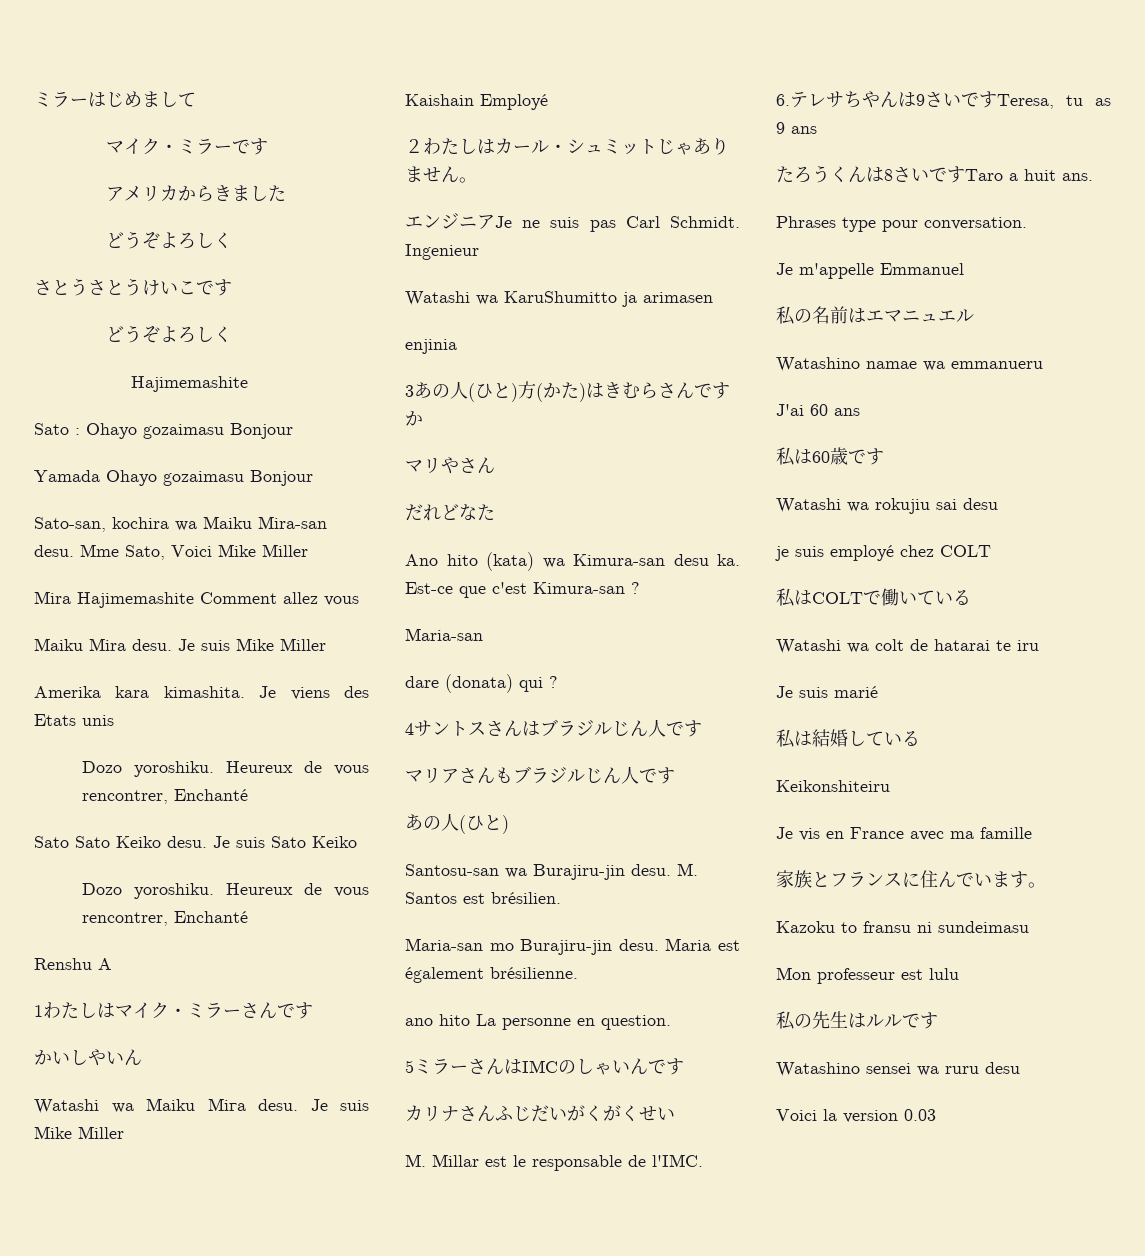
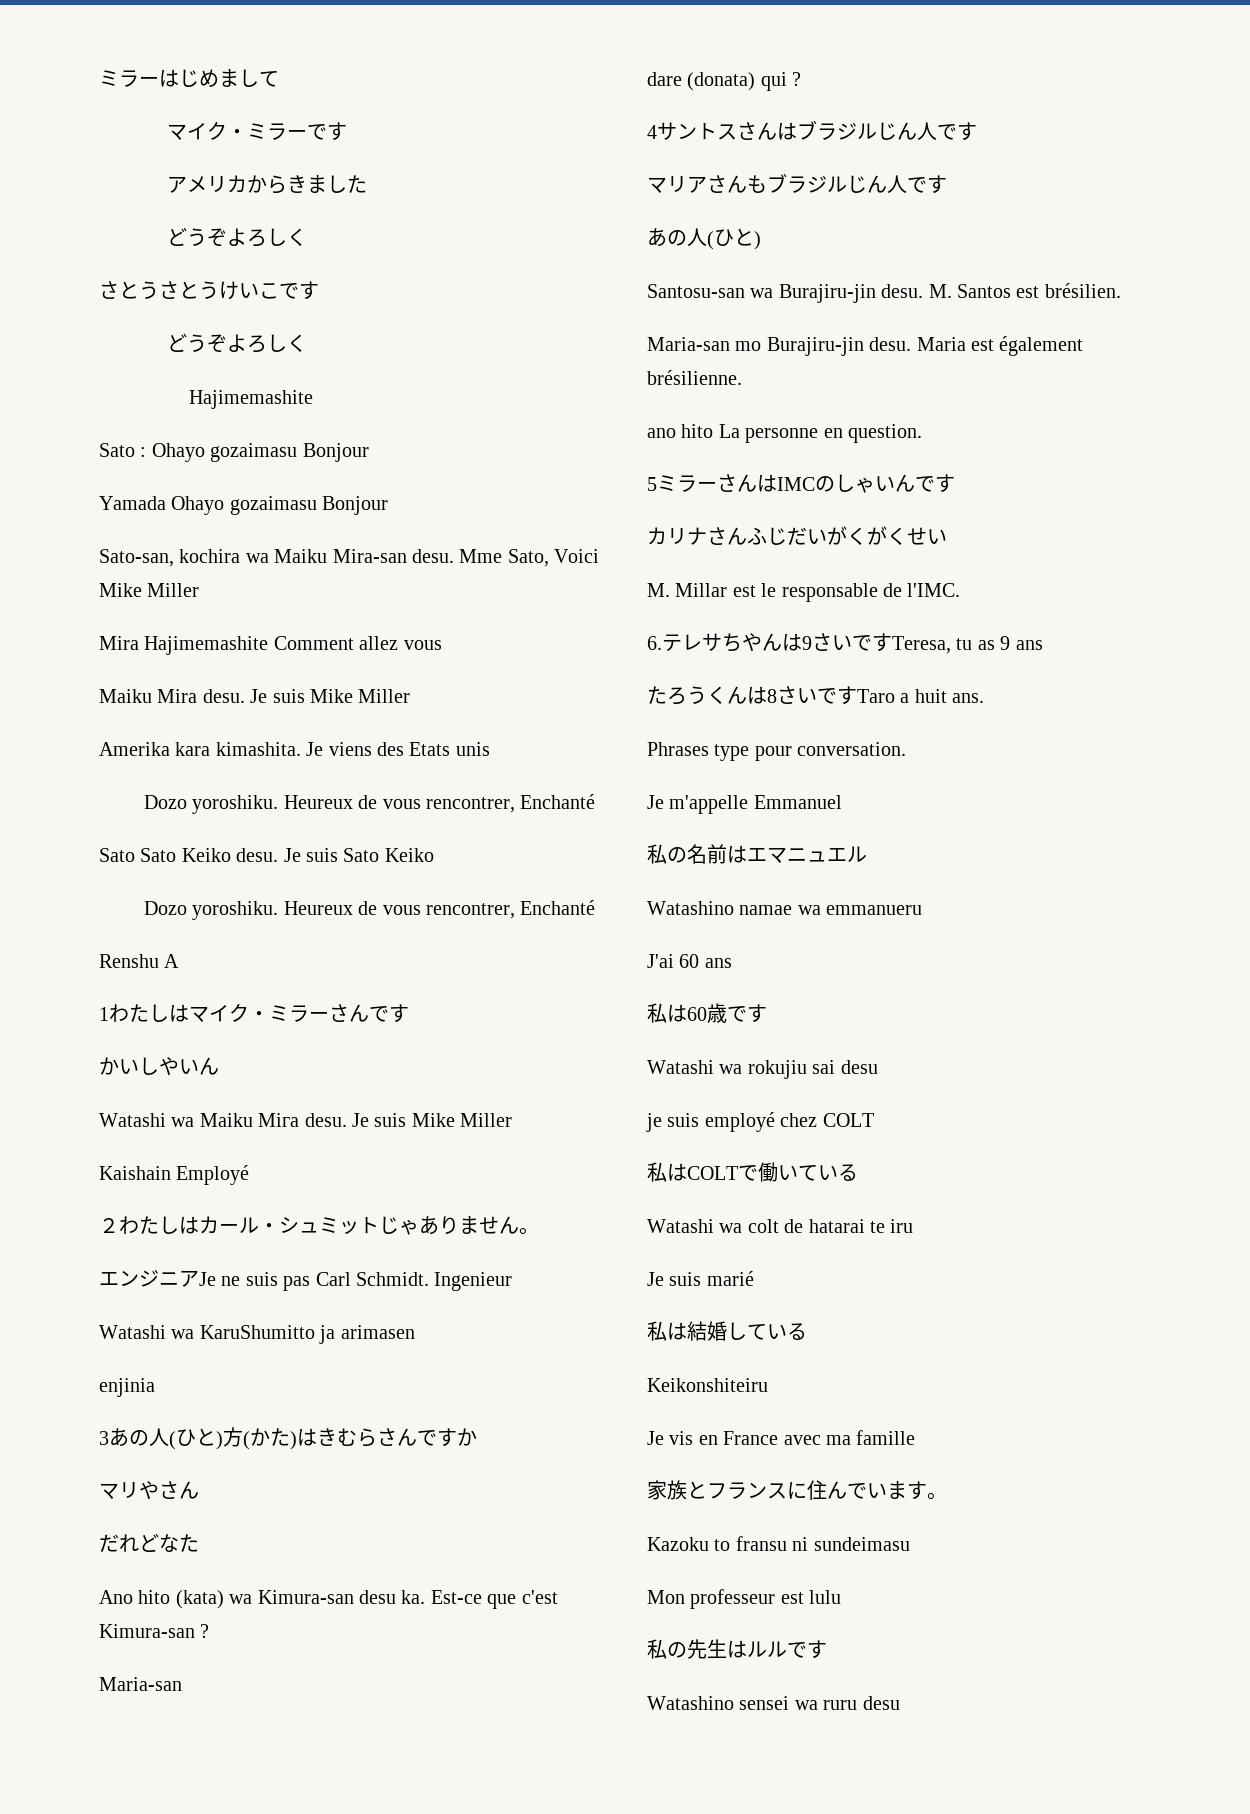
- Voici la version 0.03

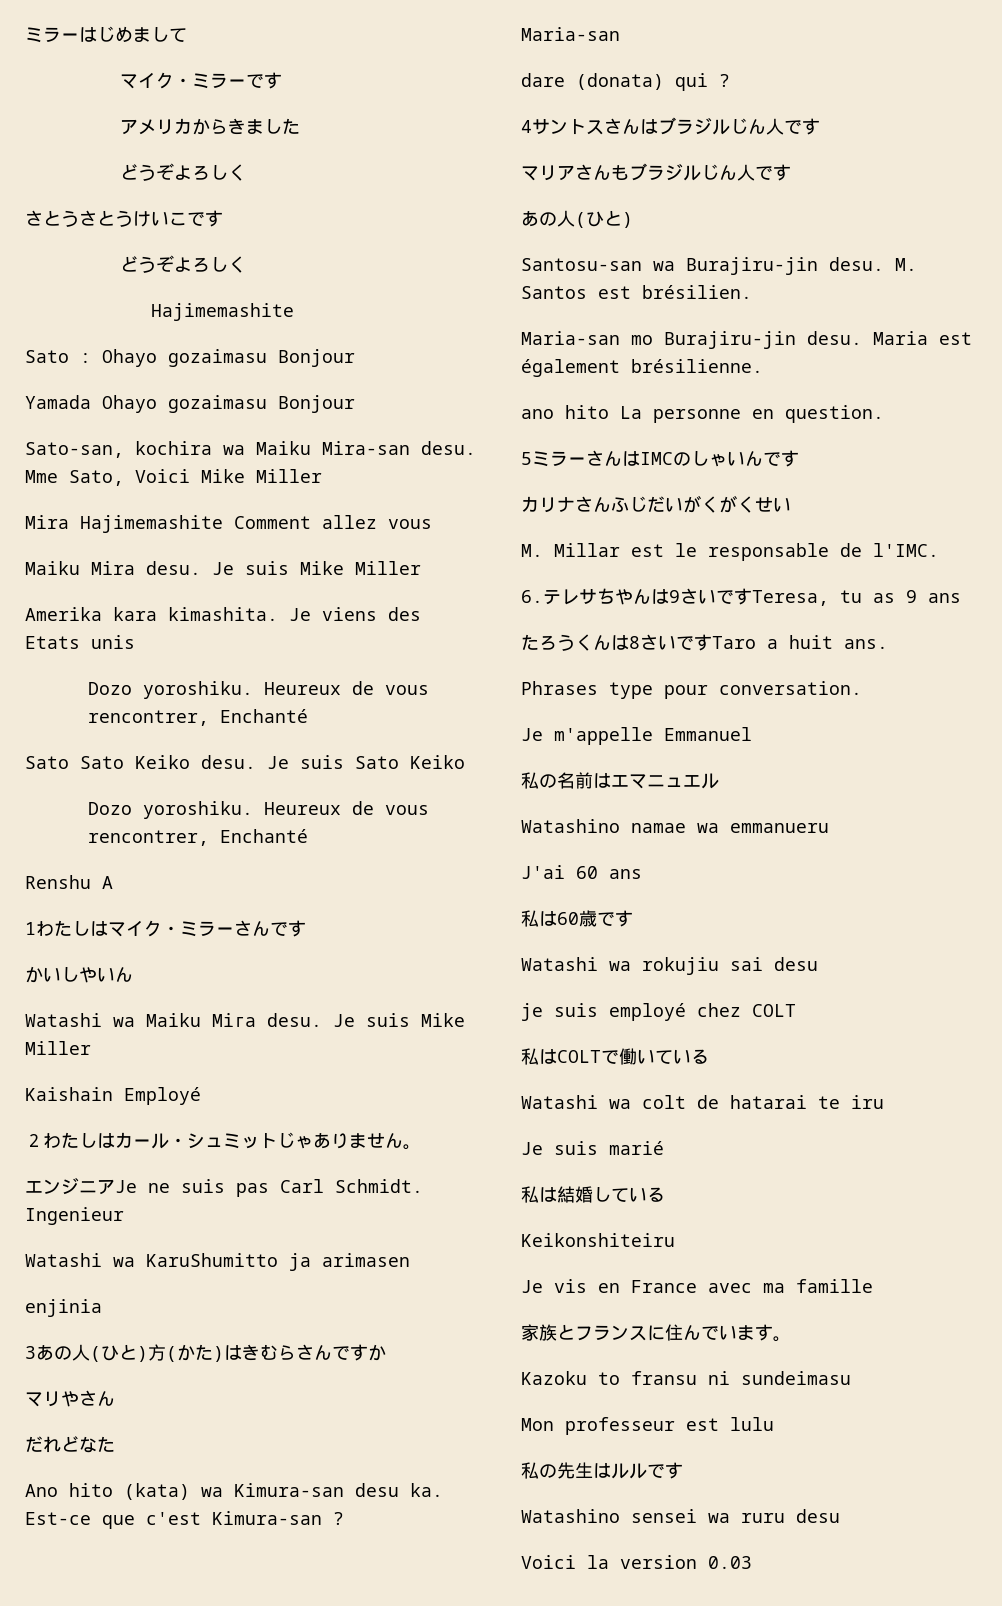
+ Voici la version 0.03

